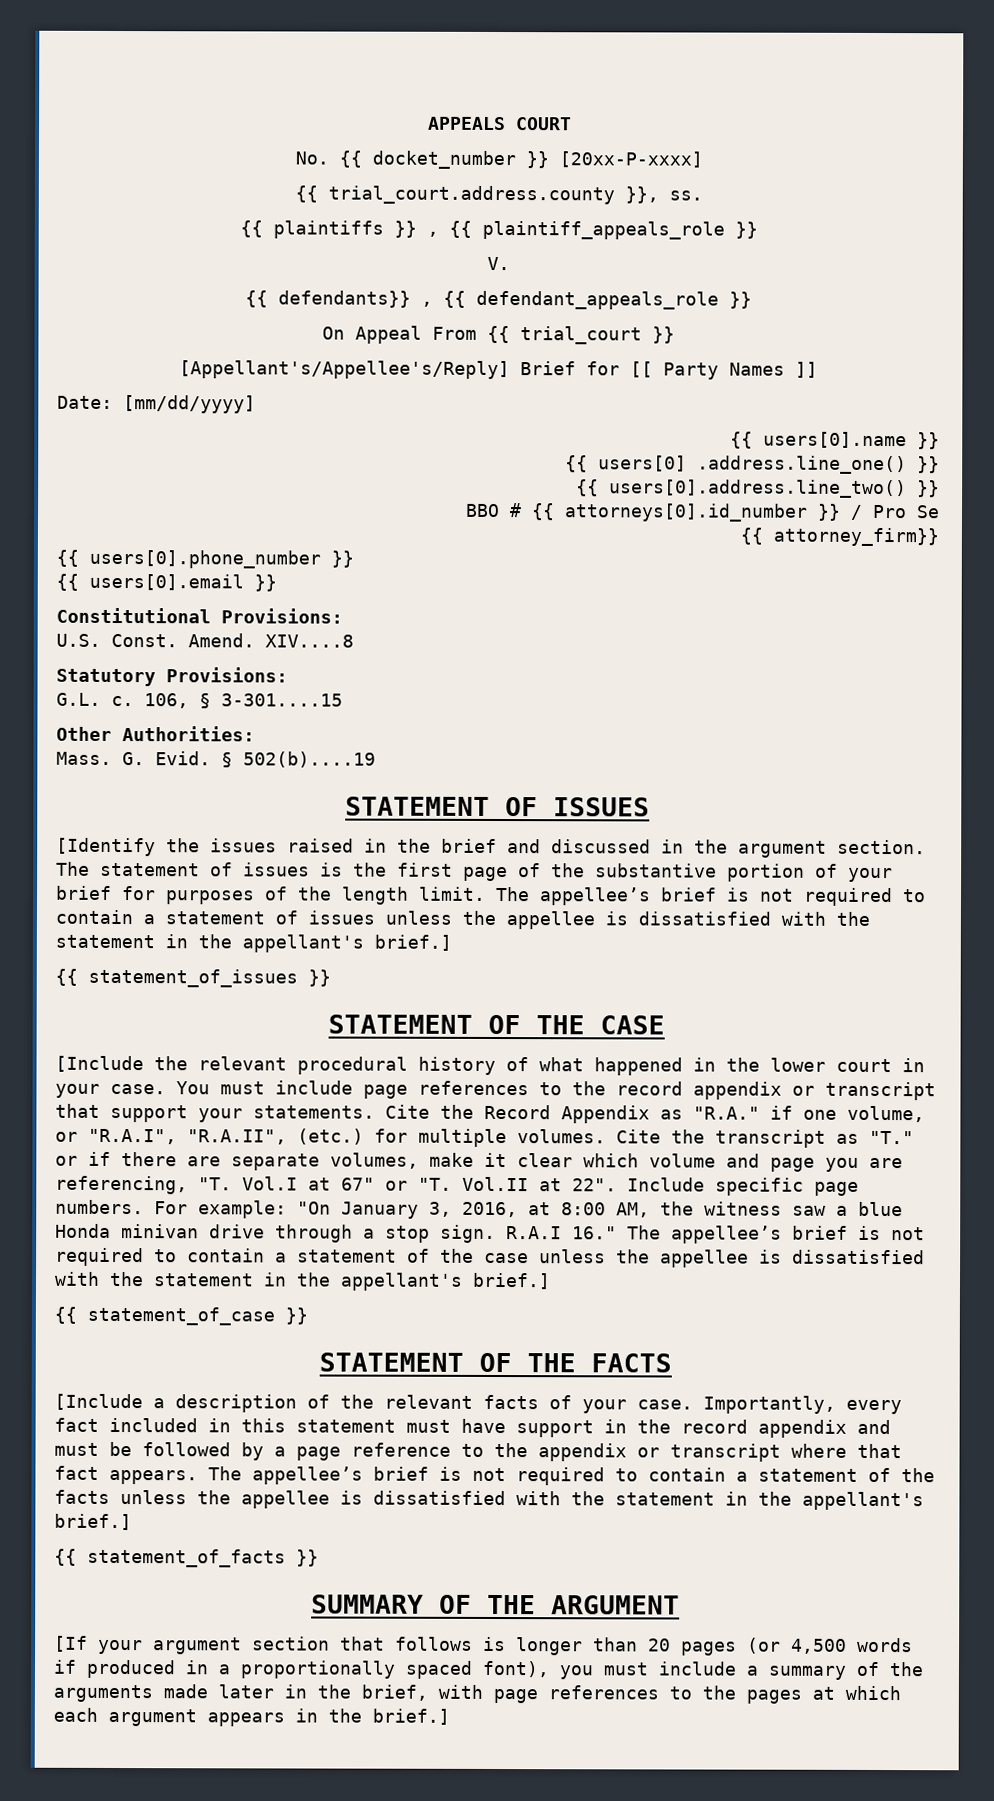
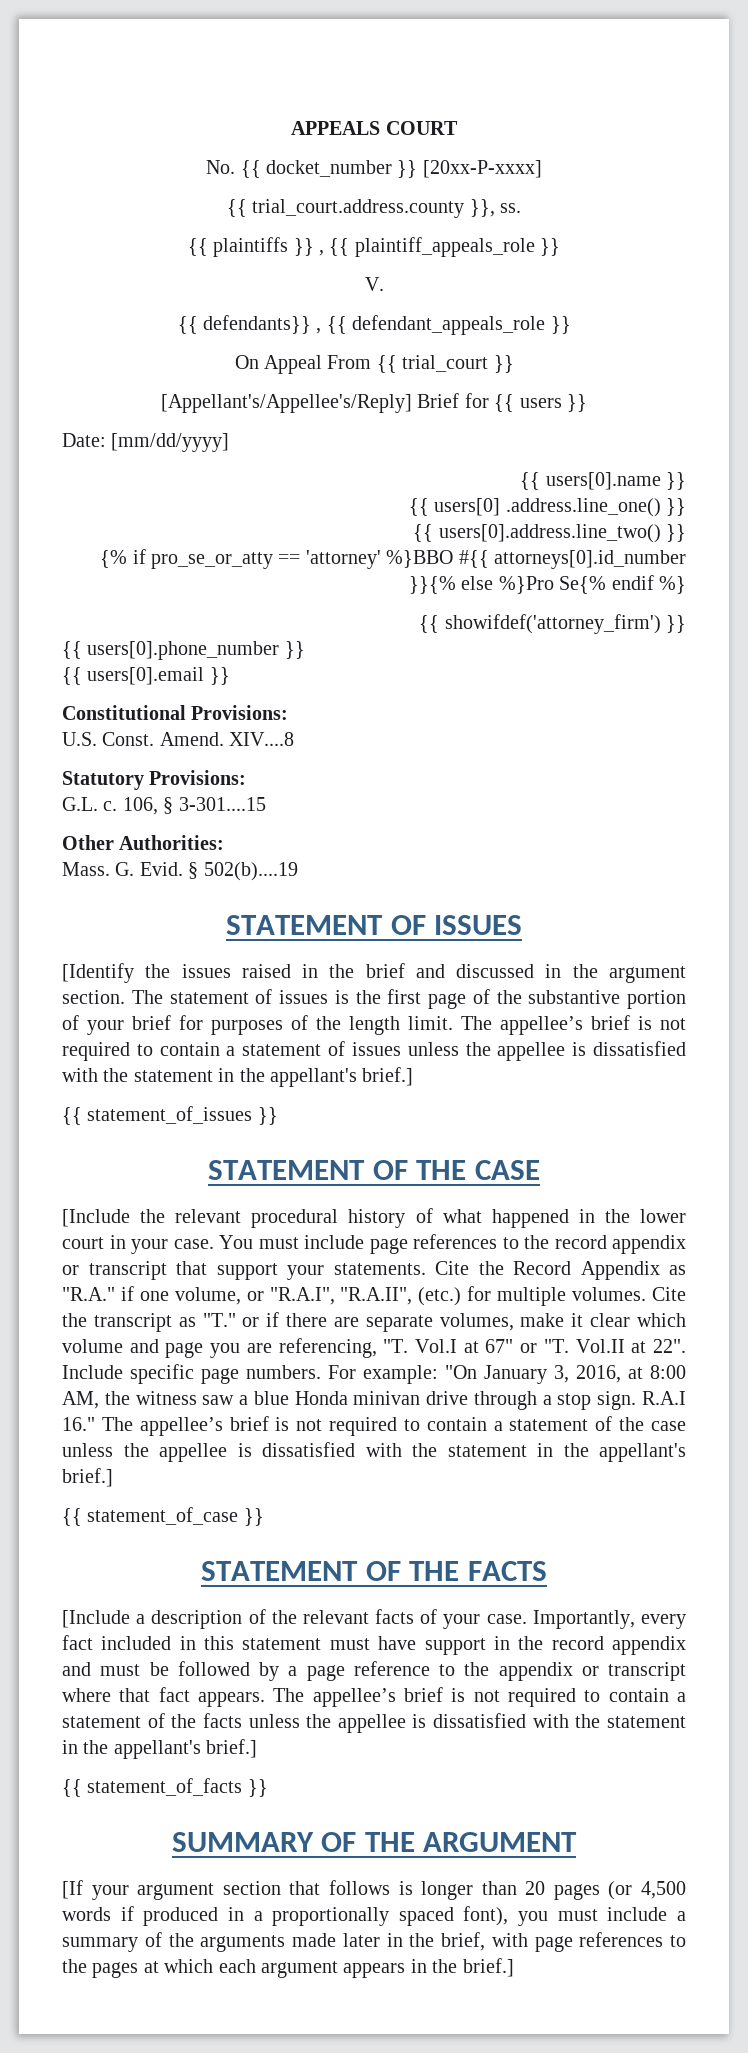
- [Appellant's/Appellee's/Reply] Brief for [[ Party Names ]]
+ [Appellant's/Appellee's/Reply] Brief for {{ users }}
- BBO # {{ attorneys[0].id_number }} / Pro Se
- {{ attorney_firm}}
+ {% if pro_se_or_atty == 'attorney' %}BBO #{{ attorneys[0].id_number }}{% else %}Pro Se{% endif %}
+ {{ showifdef('attorney_firm') }}

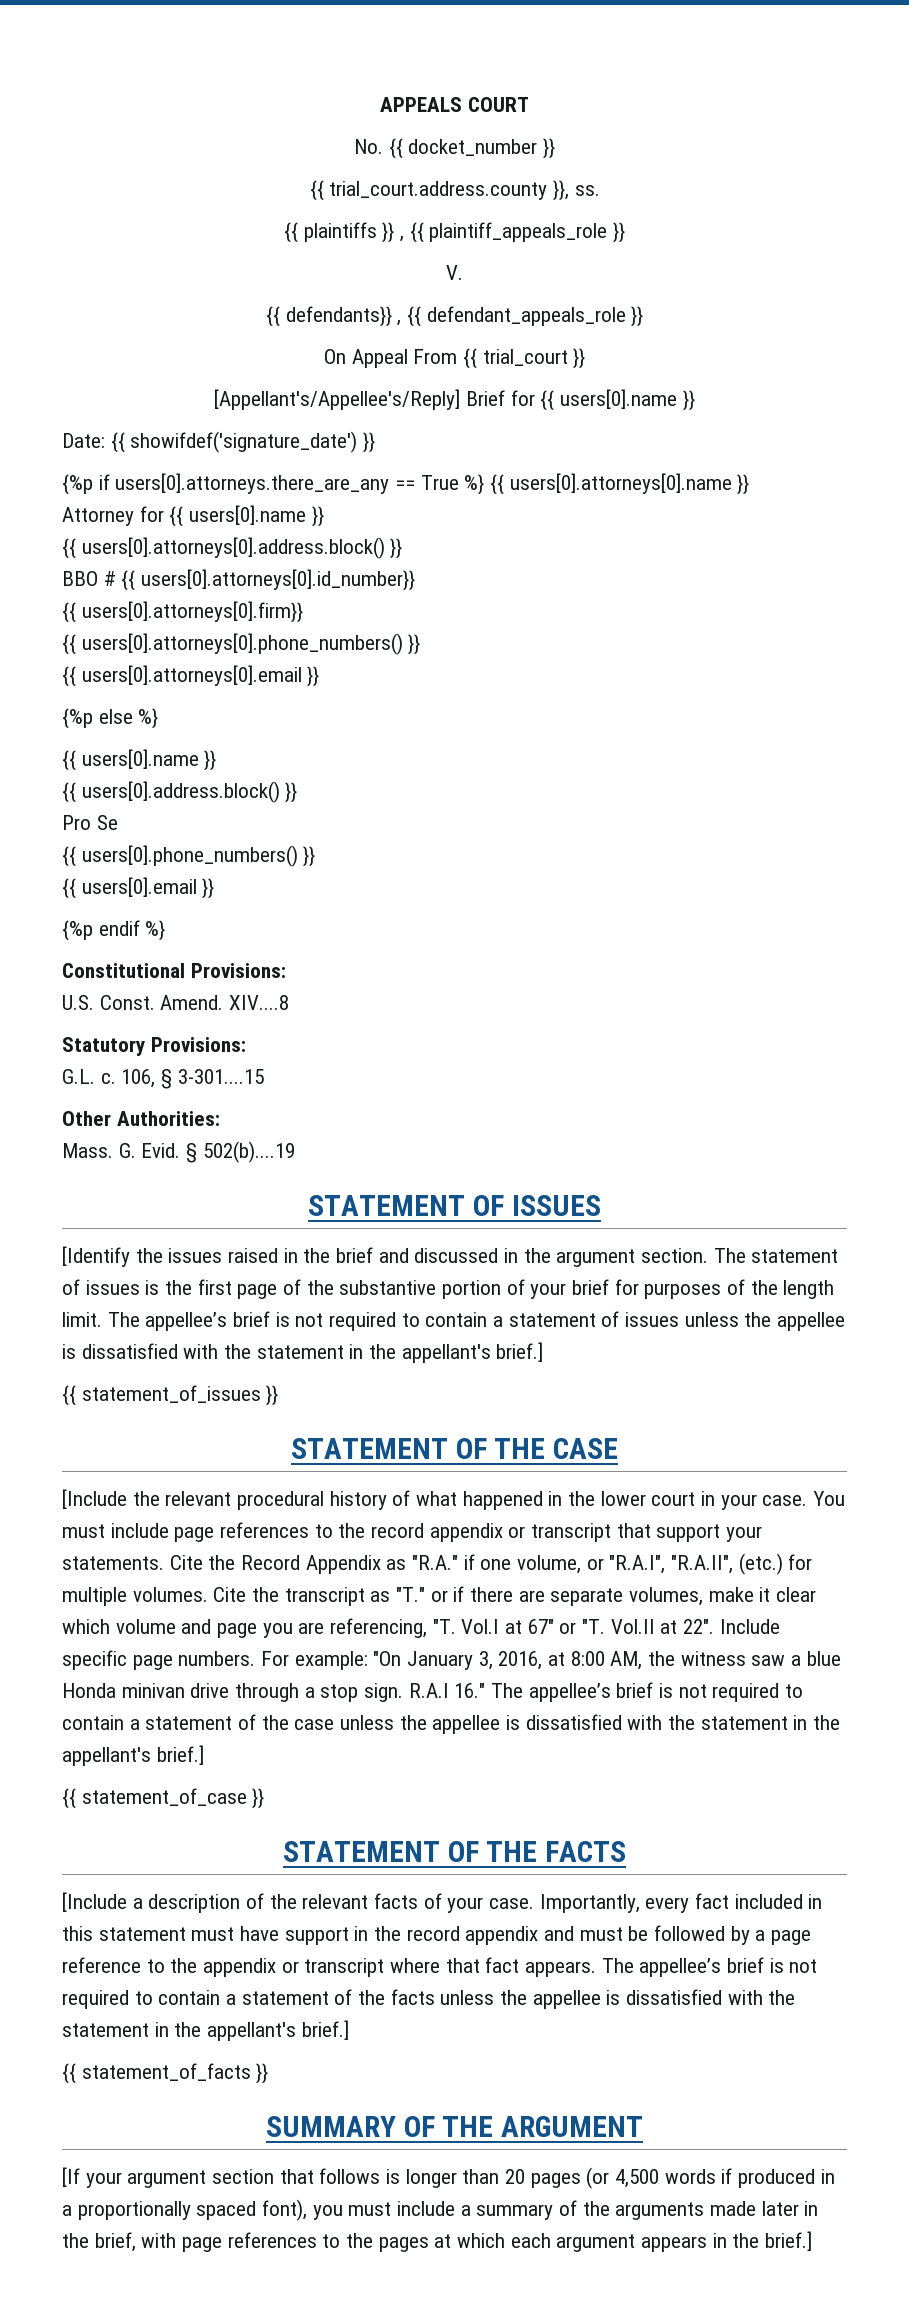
- No. {{ docket_number }} [20xx-P-xxxx]
+ No. {{ docket_number }}
- [Appellant's/Appellee's/Reply] Brief for {{ users }}
+ [Appellant's/Appellee's/Reply] Brief for {{ users[0].name }}
- Date: [mm/dd/yyyy]
+ Date: {{ showifdef('signature_date') }}
+ {%p if users[0].attorneys.there_are_any == True %} {{ users[0].attorneys[0].name }}
+ Attorney for {{ users[0].name }}
+ {{ users[0].attorneys[0].address.block() }}
+ BBO # {{ users[0].attorneys[0].id_number}}
+ {{ users[0].attorneys[0].firm}}
+ {{ users[0].attorneys[0].phone_numbers() }}
+ {{ users[0].attorneys[0].email }}
+ {%p else %}
  {{ users[0].name }}
- {{ users[0] .address.line_one() }}
- {{ users[0].address.line_two() }}
- {% if pro_se_or_atty == 'attorney' %}BBO #{{ attorneys[0].id_number }}{% else %}Pro Se{% endif %}
- {{ showifdef('attorney_firm') }}
- {{ users[0].phone_number }}
+ {{ users[0].address.block() }}
+ Pro Se
+ {{ users[0].phone_numbers() }}
+ {%p endif %}

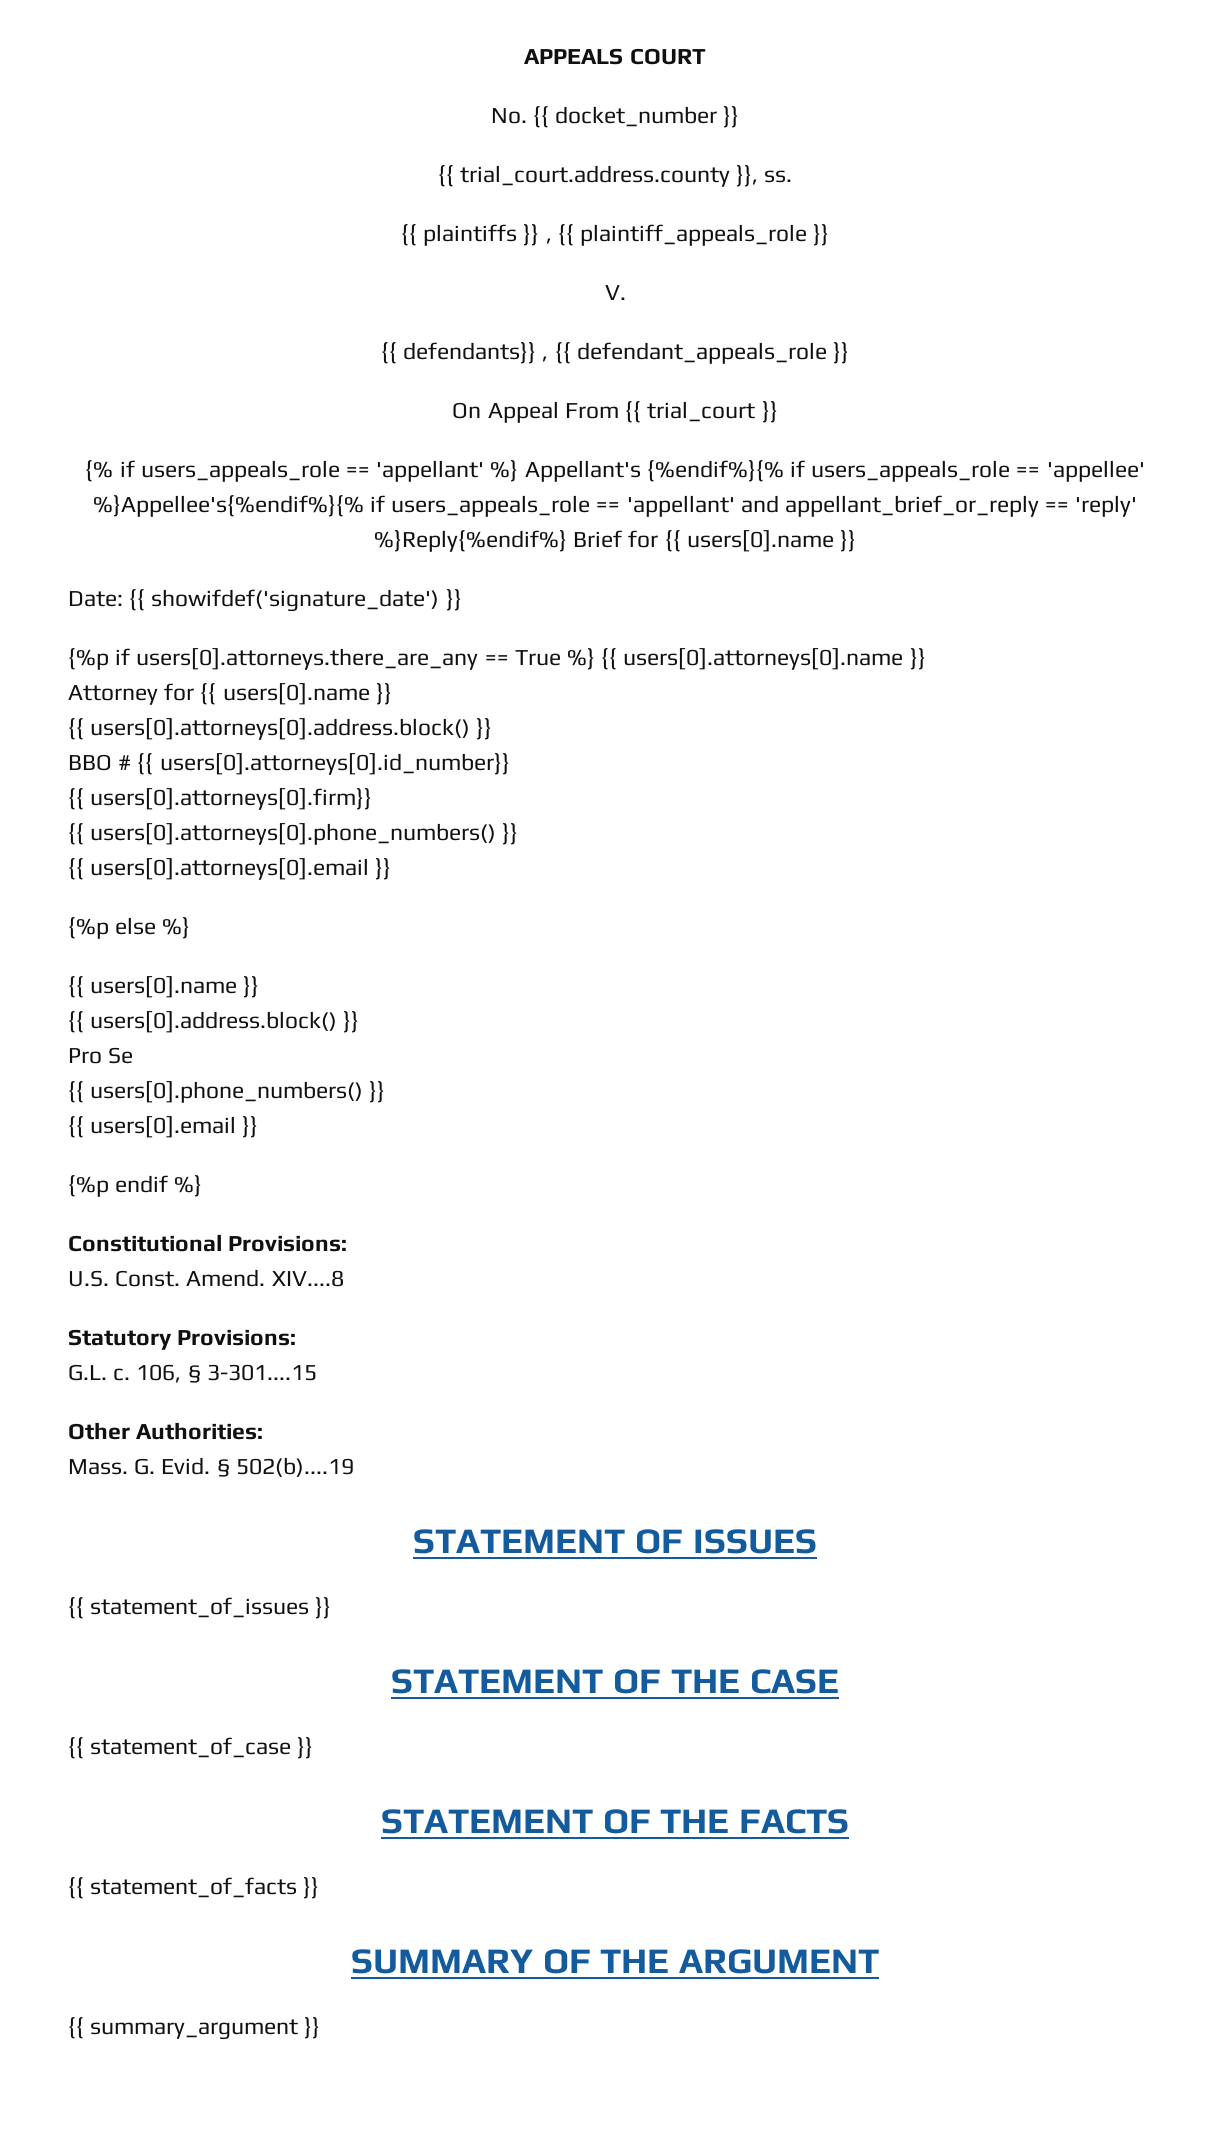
- [Appellant's/Appellee's/Reply] Brief for {{ users[0].name }}
+ {% if users_appeals_role == 'appellant' %} Appellant's {%endif%}{% if users_appeals_role == 'appellee' %}Appellee's{%endif%}{% if users_appeals_role == 'appellant' and appellant_brief_or_reply == 'reply' %}Reply{%endif%} Brief for {{ users[0].name }}
- [Identify the issues raised in the brief and discussed in the argument section. The statement of issues is the first page of the substantive portion of your brief for purposes of the length limit. The appellee’s brief is not required to contain a statement of issues unless the appellee is dissatisfied with the statement in the appellant's brief.]
- [Include the relevant procedural history of what happened in the lower court in your case. You must include page references to the record appendix or transcript that support your statements. Cite the Record Appendix as "R.A." if one volume, or "R.A.I", "R.A.II", (etc.) for multiple volumes. Cite the transcript as "T." or if there are separate volumes, make it clear which volume and page you are referencing, "T. Vol.I at 67" or "T. Vol.II at 22". Include specific page numbers. For example: "On January 3, 2016, at 8:00 AM, the witness saw a blue Honda minivan drive through a stop sign. R.A.I 16." The appellee’s brief is not required to contain a statement of the case unless the appellee is dissatisfied with the statement in the appellant's brief.]
- [Include a description of the relevant facts of your case. Importantly, every fact included in this statement must have support in the record appendix and must be followed by a page reference to the appendix or transcript where that fact appears. The appellee’s brief is not required to contain a statement of the facts unless the appellee is dissatisfied with the statement in the appellant's brief.]
- [If your argument section that follows is longer than 20 pages (or 4,500 words if produced in a proportionally spaced font), you must include a summary of the arguments made later in the brief, with page references to the pages at which each argument appears in the brief.]
+ {{ summary_argument }}

